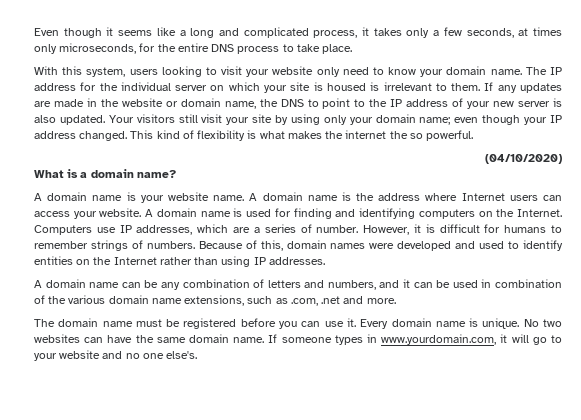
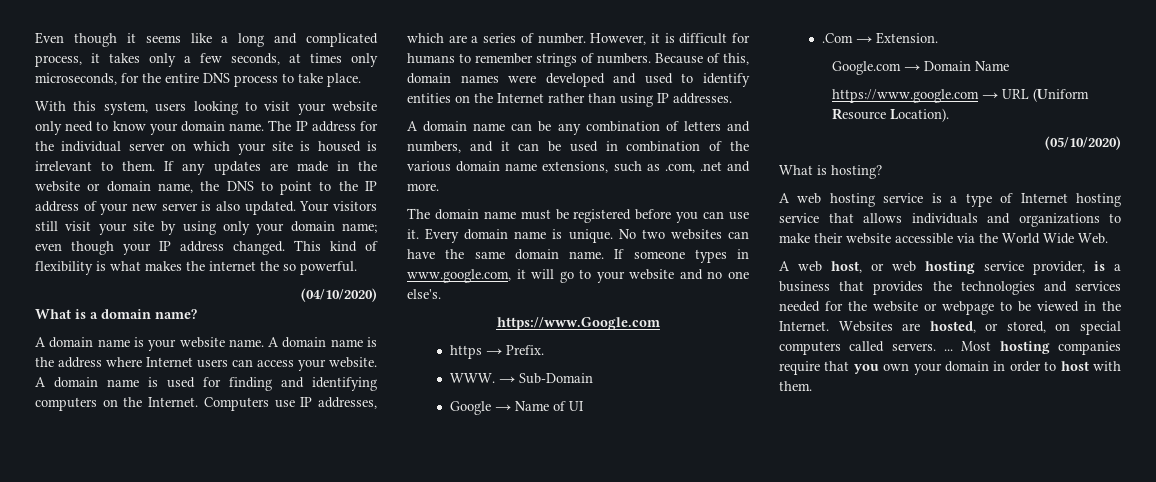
- If someone types in www.yourdomain.com, it will go to your website and no one else's.
+ If someone types in www.google.com, it will go to your website and no one else's.
+ https://www.Google.com
+ https → Prefix.
+ WWW. → Sub-Domain
+ Google → Name of UI
+ .Com → Extension.
+ Google.com → Domain Name
+ https://www.google.com → URL (Uniform Resource Location).
+ (05/10/2020)
+ What is hosting?
+ A web hosting service is a type of Internet hosting service that allows individuals and organizations to make their website accessible via the World Wide Web.
+ A web host, or web hosting service provider, is a business that provides the technologies and services needed for the website or webpage to be viewed in the Internet. Websites are hosted, or stored, on special computers called servers. ... Most hosting companies require that you own your domain in order to host with them.

